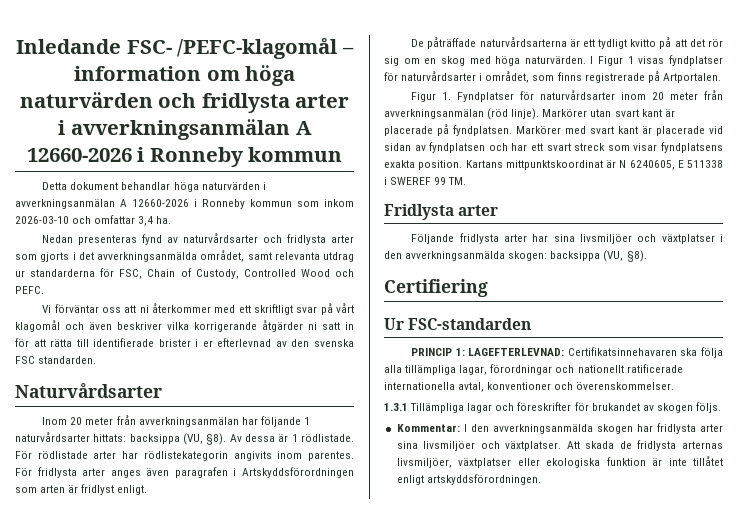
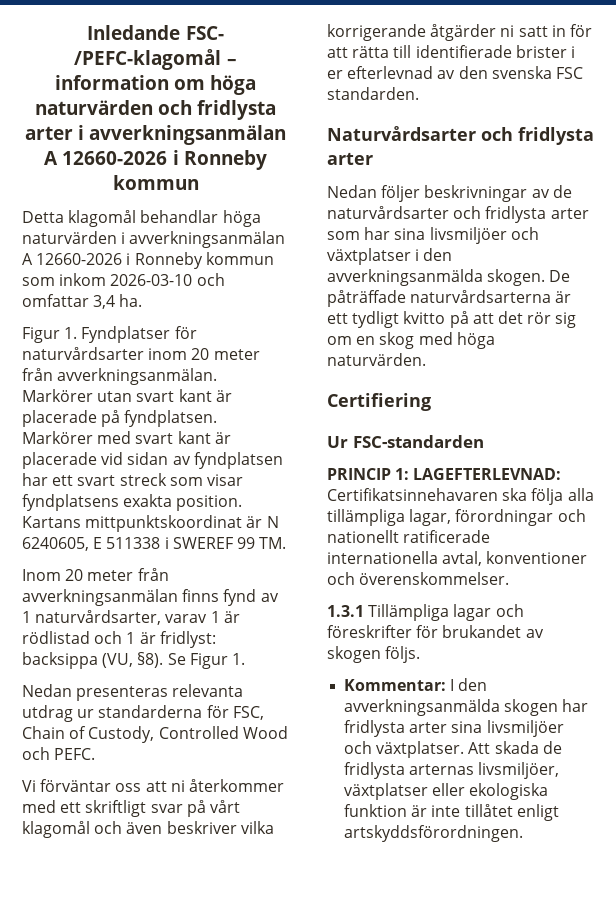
- Detta dokument behandlar höga naturvärden i avverkningsanmälan A 12660-2026 i Ronneby kommun som inkom 2026-03-10 och omfattar 3,4 ha.
+ Detta klagomål behandlar höga naturvärden i avverkningsanmälan A 12660-2026 i Ronneby kommun som inkom 2026-03-10 och omfattar 3,4 ha.
- Nedan presenteras fynd av naturvårdsarter och fridlysta arter som gjorts i det avverkningsanmälda området, samt relevanta utdrag ur standarderna för FSC, Chain of Custody, Controlled Wood och PEFC.
+ Figur 1. Fyndplatser för naturvårdsarter inom 20 meter från avverkningsanmälan. Markörer utan svart kant är placerade på fyndplatsen. Markörer med svart kant är placerade vid sidan av fyndplatsen har ett svart streck som visar fyndplatsens exakta position. Kartans mittpunktskoordinat är N 6240605, E 511338 i SWEREF 99 TM.
+ Inom 20 meter från avverkningsanmälan finns fynd av 1 naturvårdsarter, varav 1 är rödlistad och 1 är fridlyst: backsippa (VU, §8). Se Figur 1.
+ Nedan presenteras relevanta utdrag ur standarderna för FSC, Chain of Custody, Controlled Wood och PEFC.
- Naturvårdsarter
- Inom 20 meter från avverkningsanmälan har följande 1 naturvårdsarter hittats: backsippa (VU, §8). Av dessa är 1 rödlistade. För rödlistade arter har rödlistekategorin angivits inom parentes. För fridlysta arter anges även paragrafen i Artskyddsförordningen som arten är fridlyst enligt.
- De påträffade naturvårdsarterna är ett tydligt kvitto på att det rör sig om en skog med höga naturvärden. I Figur 1 visas fyndplatser för naturvårdsarter i området, som finns registrerade på Artportalen.
- Figur 1. Fyndplatser för naturvårdsarter inom 20 meter från avverkningsanmälan (röd linje). Markörer utan svart kant är placerade på fyndplatsen. Markörer med svart kant är placerade vid sidan av fyndplatsen och har ett svart streck som visar fyndplatsens exakta position. Kartans mittpunktskoordinat är N 6240605, E 511338 i SWEREF 99 TM.
- Fridlysta arter
- Följande fridlysta arter har sina livsmiljöer och växtplatser i den avverkningsanmälda skogen: backsippa (VU, §8).
+ Naturvårdsarter och fridlysta arter
+ Nedan följer beskrivningar av de naturvårdsarter och fridlysta arter som har sina livsmiljöer och växtplatser i den avverkningsanmälda skogen. De påträffade naturvårdsarterna är ett tydligt kvitto på att det rör sig om en skog med höga naturvärden.

